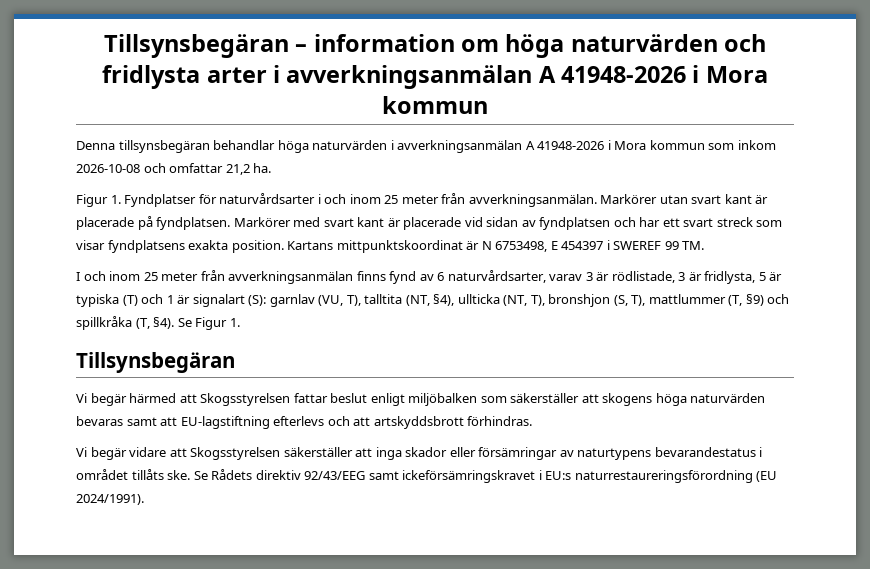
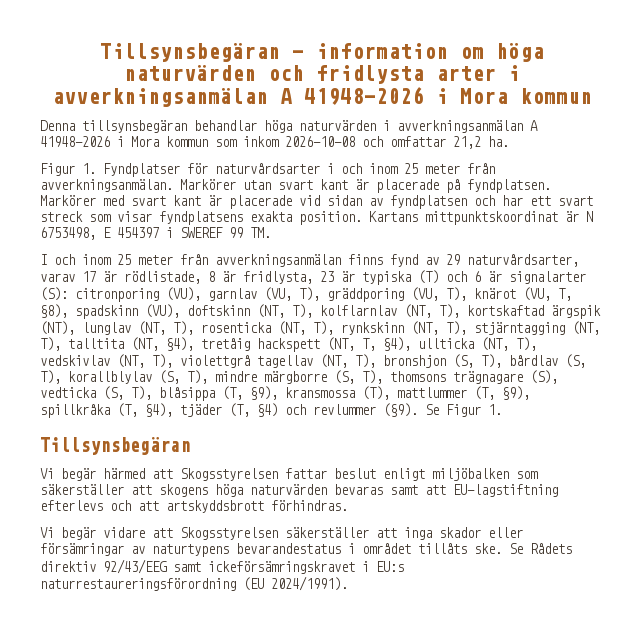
- I och inom 25 meter från avverkningsanmälan finns fynd av 6 naturvårdsarter, varav 3 är rödlistade, 3 är fridlysta, 5 är typiska (T) och 1 är signalart (S): garnlav (VU, T), talltita (NT, §4), ullticka (NT, T), bronshjon (S, T), mattlummer (T, §9) och spillkråka (T, §4).
+ I och inom 25 meter från avverkningsanmälan finns fynd av 29 naturvårdsarter, varav 17 är rödlistade, 8 är fridlysta, 23 är typiska (T) och 6 är signalarter (S): citronporing (VU), garnlav (VU, T), gräddporing (VU, T), knärot (VU, T, §8), spadskinn (VU), doftskinn (NT, T), kolflarnlav (NT, T), kortskaftad ärgspik (NT), lunglav (NT, T), rosenticka (NT, T), rynkskinn (NT, T), stjärntagging (NT, T), talltita (NT, §4), tretåig hackspett (NT, T, §4), ullticka (NT, T), vedskivlav (NT, T), violettgrå tagellav (NT, T), bronshjon (S, T), bårdlav (S, T), korallblylav (S, T), mindre märgborre (S, T), thomsons trägnagare (S), vedticka (S, T), blåsippa (T, §9), kransmossa (T), mattlummer (T, §9), spillkråka (T, §4), tjäder (T, §4) och revlummer (§9).

